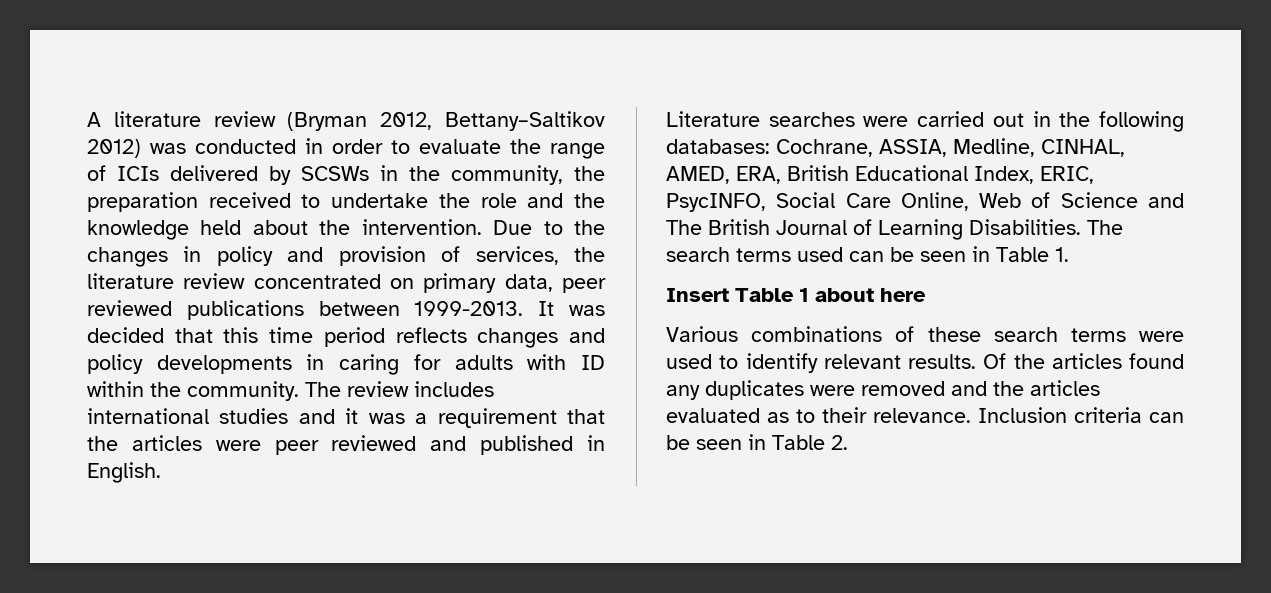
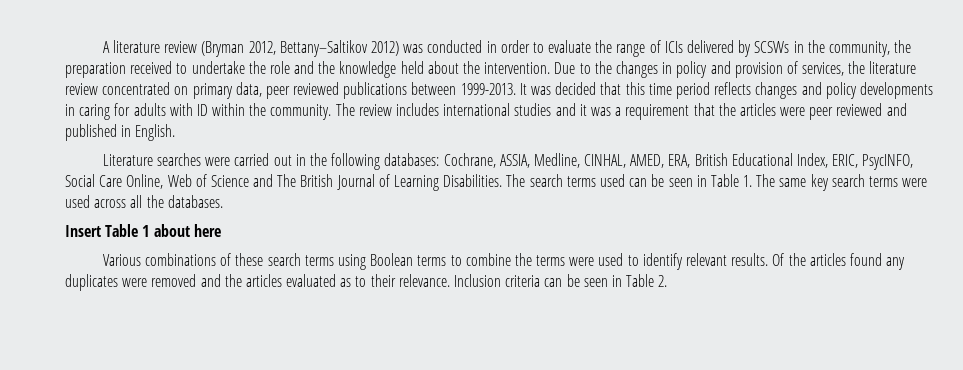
- The search terms used can be seen in Table 1.
+ The search terms used can be seen in Table 1. The same key search terms were used across all the databases.
- Various combinations of these search terms were used to identify relevant results.
+ Various combinations of these search terms using Boolean terms to combine the terms were used to identify relevant results.

